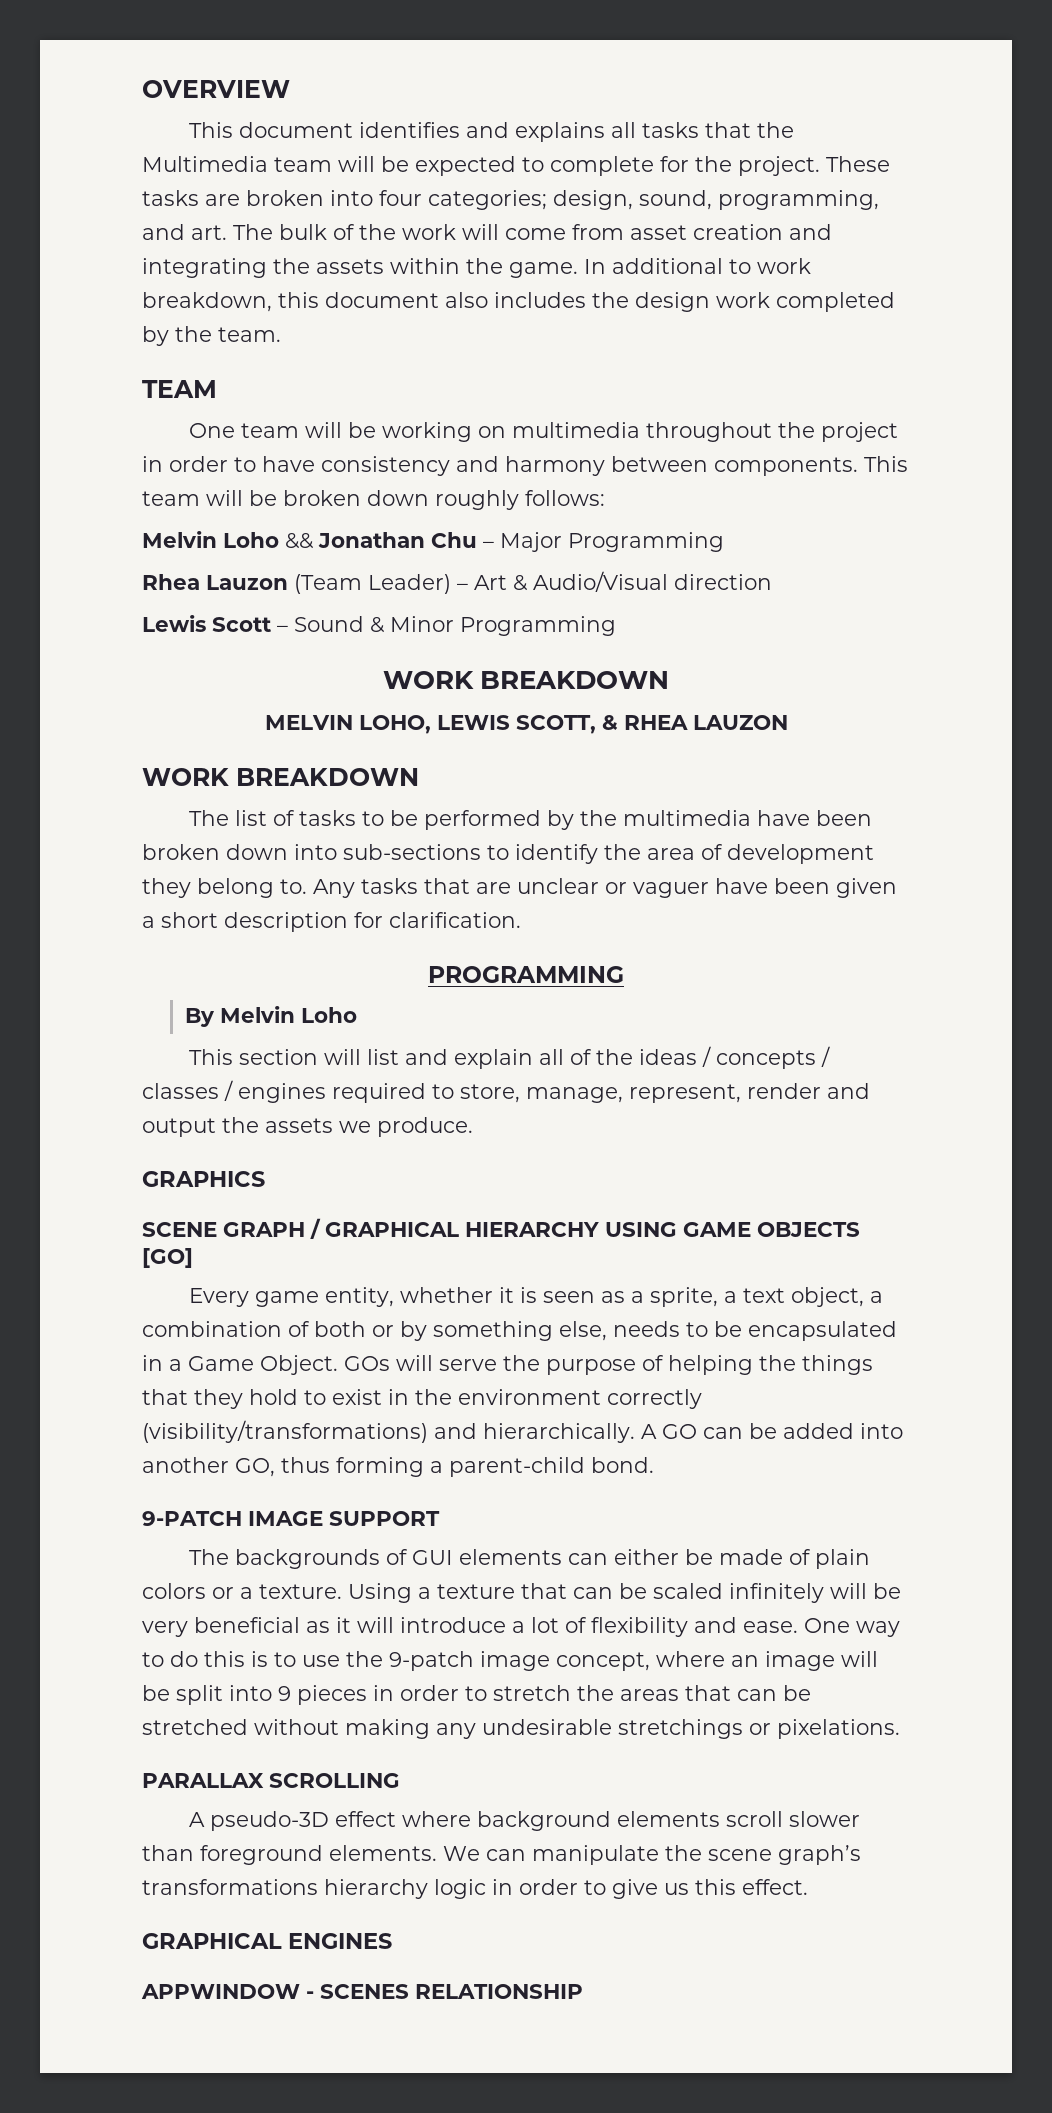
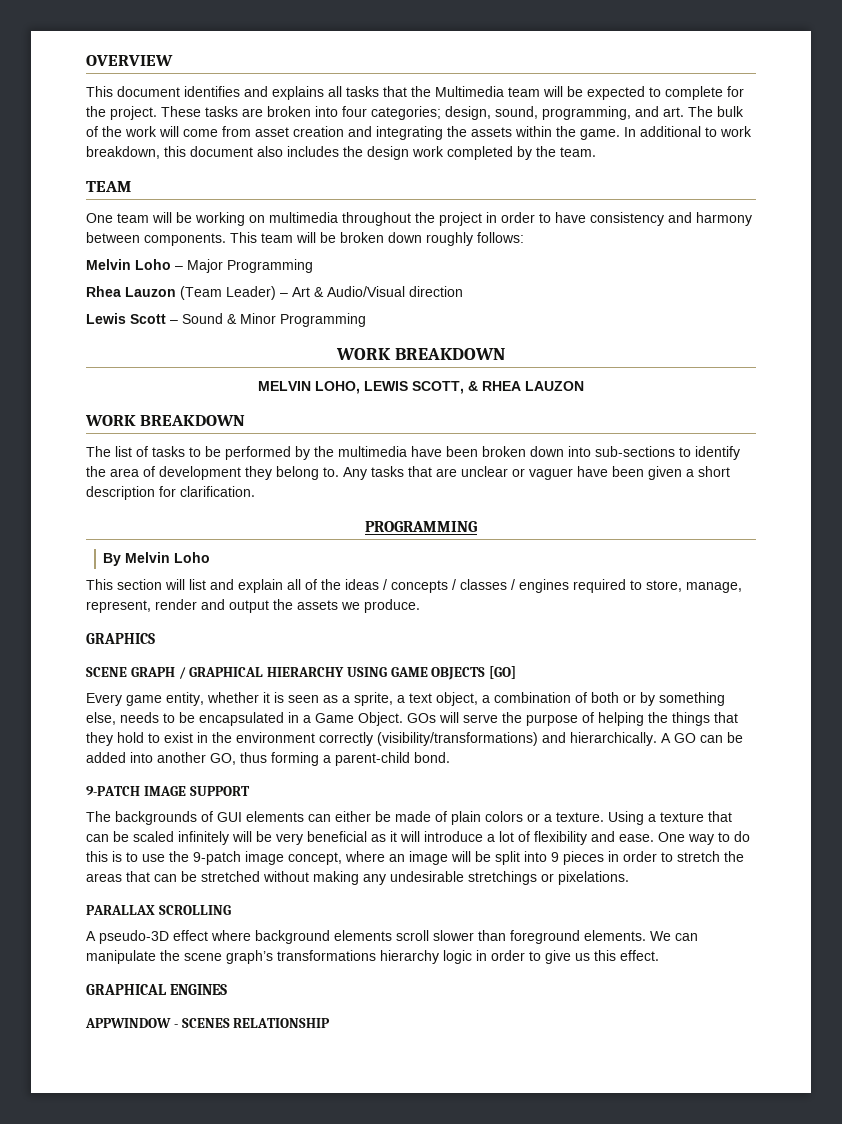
- Melvin Loho && Jonathan Chu – Major Programming
+ Melvin Loho – Major Programming

